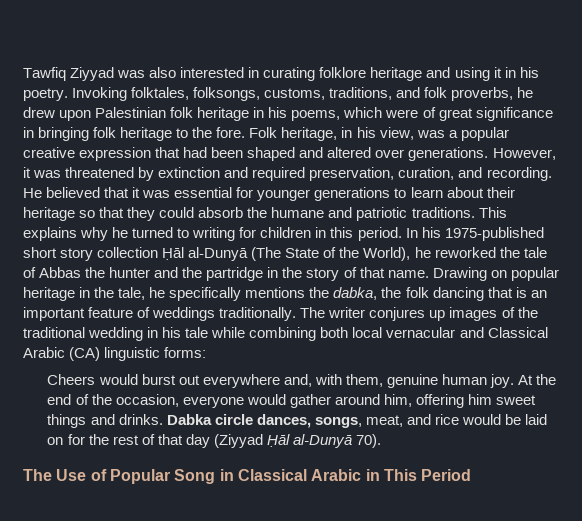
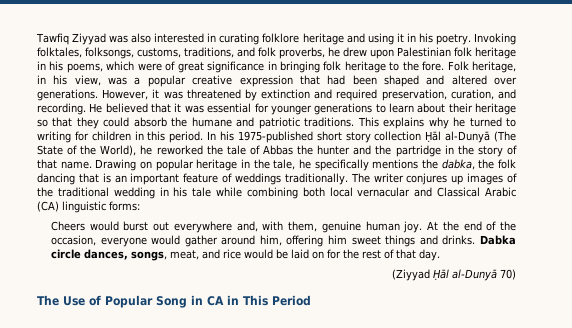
- Dabka circle dances, songs, meat, and rice would be laid on for the rest of that day (Ziyyad Ḥāl al-Dunyā 70).
+ Dabka circle dances, songs, meat, and rice would be laid on for the rest of that day.
+ (Ziyyad Ḥāl al-Dunyā 70)
- The Use of Popular Song in Classical Arabic in This Period
+ The Use of Popular Song in CA in This Period

